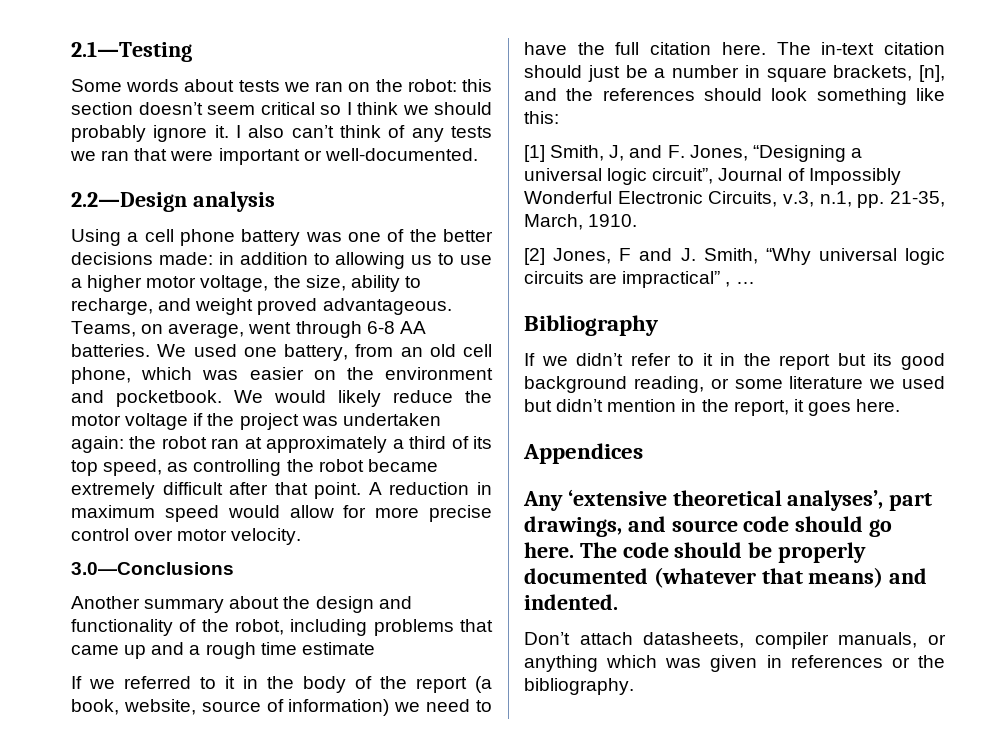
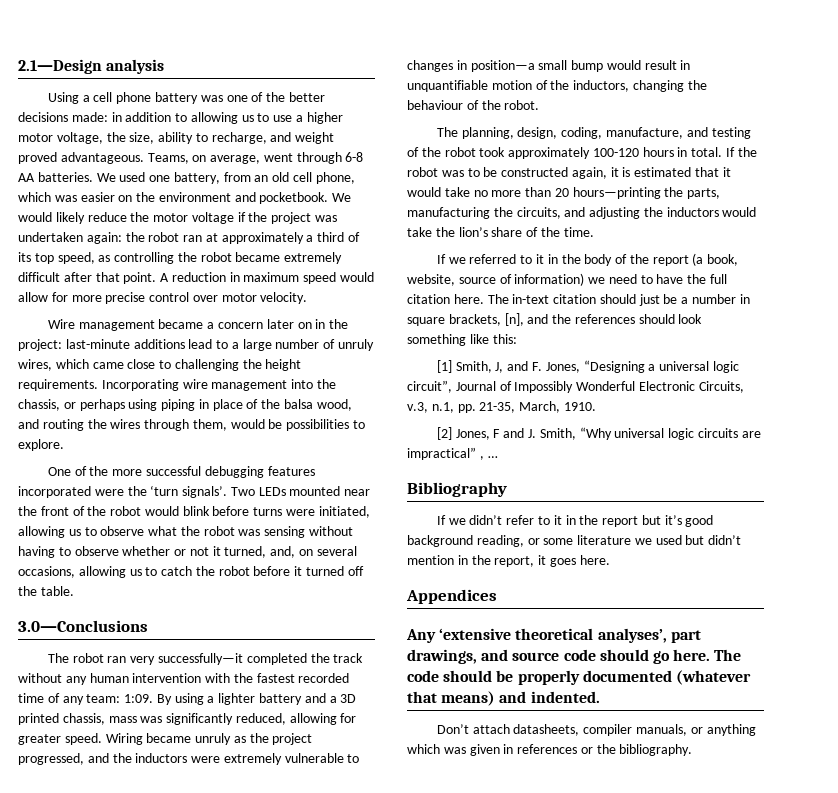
- 2.1—Testing
- Some words about tests we ran on the robot: this section doesn’t seem critical so I think we should probably ignore it. I also can’t think of any tests we ran that were important or well-documented.
- 2.2—Design analysis
+ 2.1—Design analysis
+ Wire management became a concern later on in the project: last-minute additions lead to a large number of unruly wires, which came close to challenging the height requirements. Incorporating wire management into the chassis, or perhaps using piping in place of the balsa wood, and routing the wires through them, would be possibilities to explore.
+ One of the more successful debugging features incorporated were the ‘turn signals’. Two LEDs mounted near the front of the robot would blink before turns were initiated, allowing us to observe what the robot was sensing without having to observe whether or not it turned, and, on several occasions, allowing us to catch the robot before it turned off the table.
  3.0—Conclusions
- Another summary about the design and functionality of the robot, including problems that came up and a rough time estimate
+ The robot ran very successfully—it completed the track without any human intervention with the fastest recorded time of any team: 1:09. By using a lighter battery and a 3D printed chassis, mass was significantly reduced, allowing for greater speed. Wiring became unruly as the project progressed, and the inductors were extremely vulnerable to changes in position—a small bump would result in unquantifiable motion of the inductors, changing the behaviour of the robot.
+ The planning, design, coding, manufacture, and testing of the robot took approximately 100-120 hours in total. If the robot was to be constructed again, it is estimated that it would take no more than 20 hours—printing the parts, manufacturing the circuits, and adjusting the inductors would take the lion’s share of the time.
- If we didn’t refer to it in the report but its good background reading, or some literature we used but didn’t mention in the report, it goes here.
+ If we didn’t refer to it in the report but it’s good background reading, or some literature we used but didn’t mention in the report, it goes here.

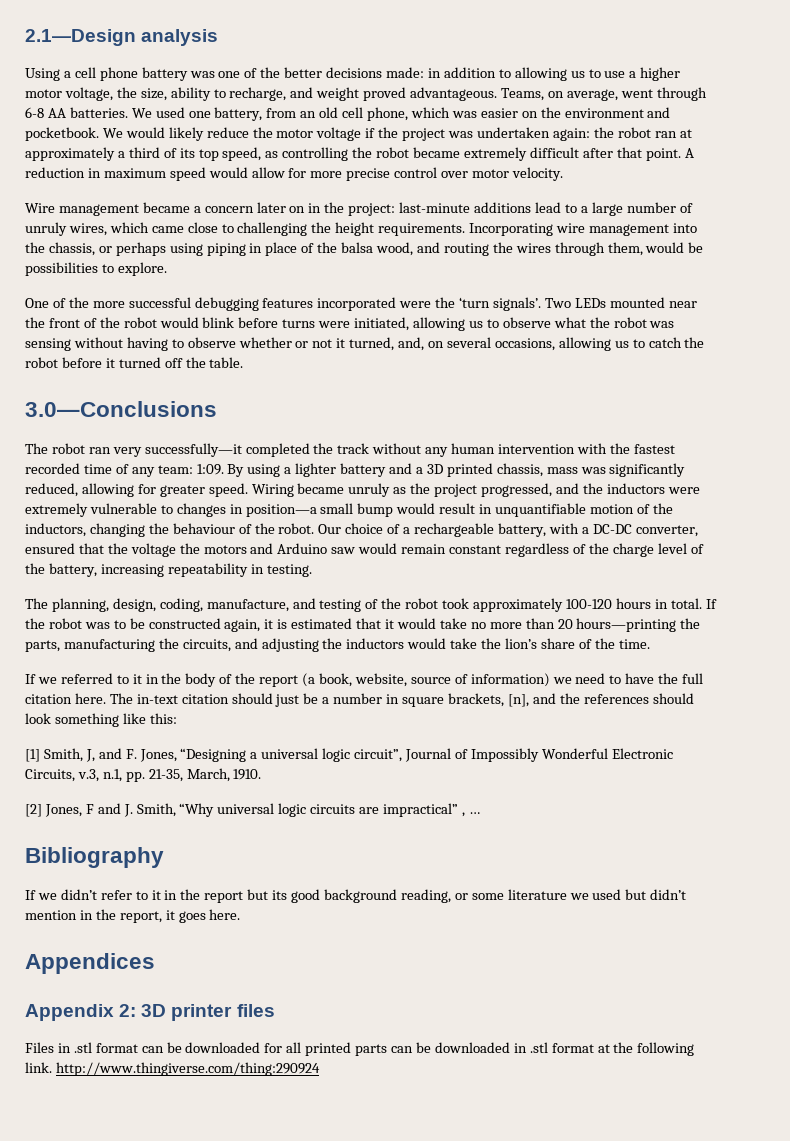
+ Our choice of a rechargeable battery, with a DC-DC converter, ensured that the voltage the motors and Arduino saw would remain constant regardless of the charge level of the battery, increasing repeatability in testing.
- If we didn’t refer to it in the report but it’s good background reading, or some literature we used but didn’t mention in the report, it goes here.
+ If we didn’t refer to it in the report but its good background reading, or some literature we used but didn’t mention in the report, it goes here.
- Any ‘extensive theoretical analyses’, part drawings, and source code should go here. The code should be properly documented (whatever that means) and indented.
- Don’t attach datasheets, compiler manuals, or anything which was given in references or the bibliography.
+ Appendix 2: 3D printer files
+ Files in .stl format can be downloaded for all printed parts can be downloaded in .stl format at the following link. http://www.thingiverse.com/thing:290924

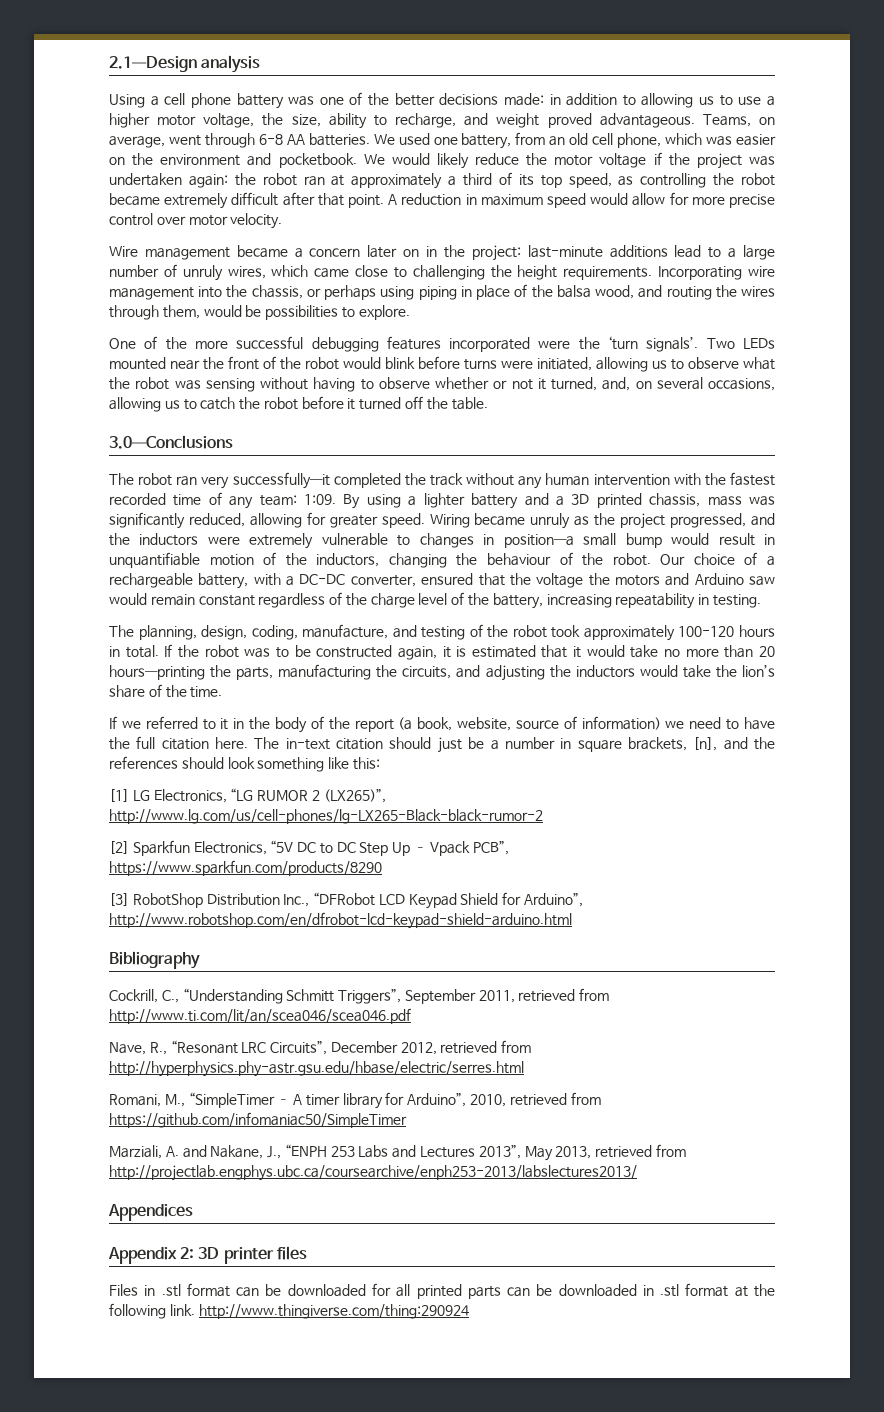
- [1] Smith, J, and F. Jones, “Designing a universal logic circuit”, Journal of Impossibly Wonderful Electronic Circuits, v.3, n.1, pp. 21-35, March, 1910.
- [2] Jones, F and J. Smith, “Why universal logic circuits are impractical” , …
+ [1] LG Electronics, “LG RUMOR 2 (LX265)”, http://www.lg.com/us/cell-phones/lg-LX265-Black-black-rumor-2
+ [2] Sparkfun Electronics, “5V DC to DC Step Up – Vpack PCB”, https://www.sparkfun.com/products/8290
+ [3] RobotShop Distribution Inc., “DFRobot LCD Keypad Shield for Arduino”, http://www.robotshop.com/en/dfrobot-lcd-keypad-shield-arduino.html
  Bibliography
- If we didn’t refer to it in the report but its good background reading, or some literature we used but didn’t mention in the report, it goes here.
+ Cockrill, C., “Understanding Schmitt Triggers”, September 2011, retrieved from http://www.ti.com/lit/an/scea046/scea046.pdf
+ Nave, R., “Resonant LRC Circuits”, December 2012, retrieved from http://hyperphysics.phy-astr.gsu.edu/hbase/electric/serres.html
+ Romani, M., “SimpleTimer – A timer library for Arduino”, 2010, retrieved from https://github.com/infomaniac50/SimpleTimer
+ Marziali, A. and Nakane, J., “ENPH 253 Labs and Lectures 2013”, May 2013, retrieved from http://projectlab.engphys.ubc.ca/coursearchive/enph253-2013/labslectures2013/

